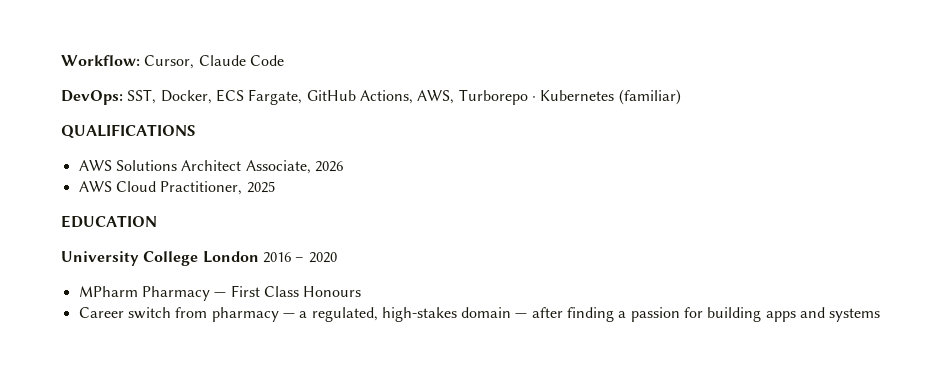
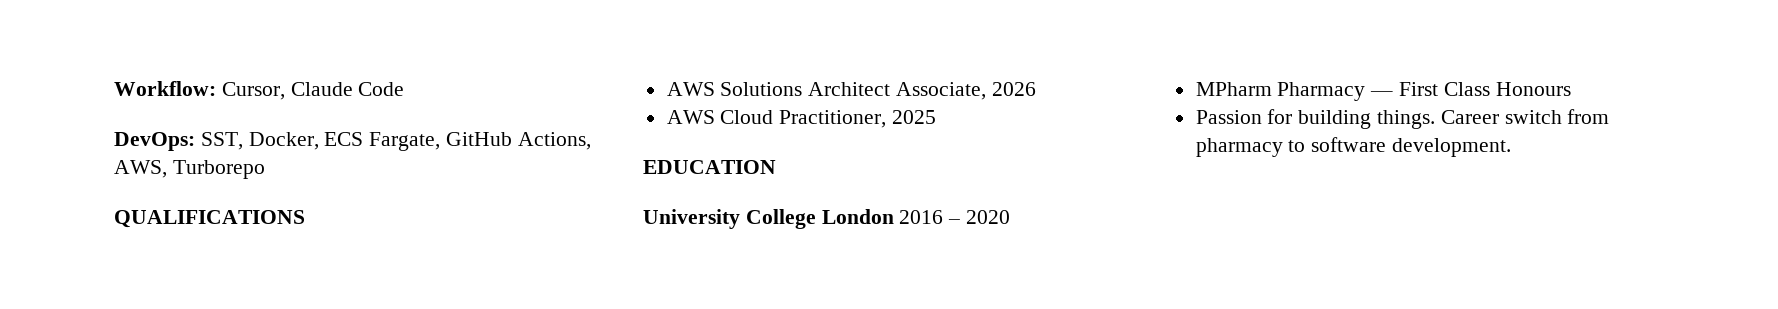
- DevOps: SST, Docker, ECS Fargate, GitHub Actions, AWS, Turborepo · Kubernetes (familiar)
+ DevOps: SST, Docker, ECS Fargate, GitHub Actions, AWS, Turborepo
- Career switch from pharmacy — a regulated, high-stakes domain — after finding a passion for building apps and systems
+ Passion for building things. Career switch from pharmacy to software development.

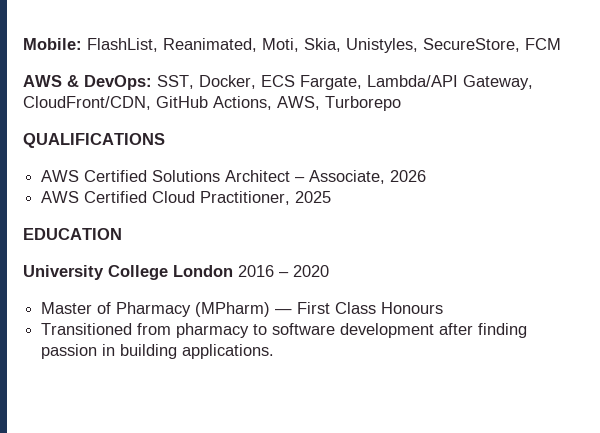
- Workflow: Cursor, Claude Code
- DevOps: SST, Docker, ECS Fargate, GitHub Actions, AWS, Turborepo
+ Mobile: FlashList, Reanimated, Moti, Skia, Unistyles, SecureStore, FCM
+ AWS & DevOps: SST, Docker, ECS Fargate, Lambda/API Gateway, CloudFront/CDN, GitHub Actions, AWS, Turborepo
- AWS Solutions Architect Associate, 2026
+ AWS Certified Solutions Architect – Associate, 2026
- AWS Cloud Practitioner, 2025
+ AWS Certified Cloud Practitioner, 2025
- MPharm Pharmacy — First Class Honours
+ Master of Pharmacy (MPharm) — First Class Honours
- Passion for building things. Career switch from pharmacy to software development.
+ Transitioned from pharmacy to software development after finding passion in building applications.

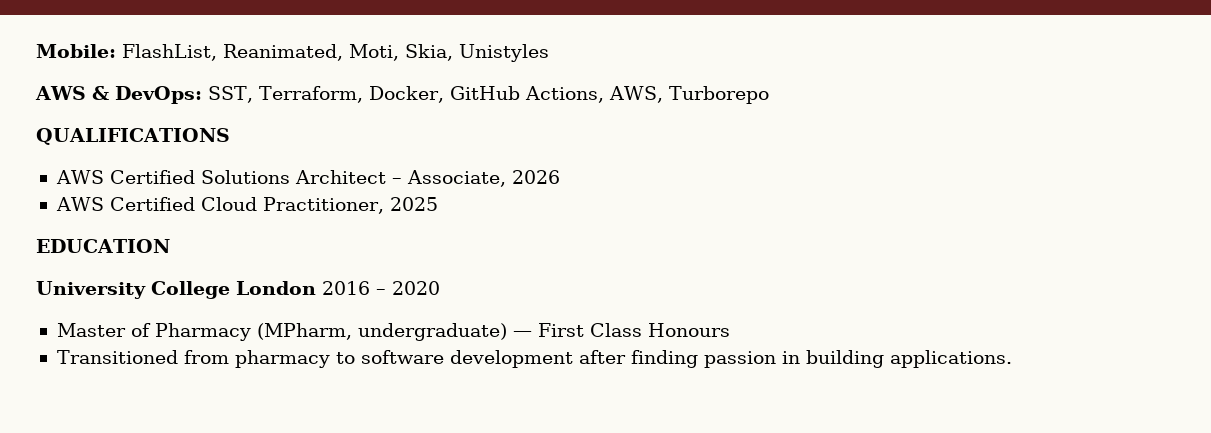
- Mobile: FlashList, Reanimated, Moti, Skia, Unistyles, SecureStore, FCM
+ Mobile: FlashList, Reanimated, Moti, Skia, Unistyles
- AWS & DevOps: SST, Docker, ECS Fargate, Lambda/API Gateway, CloudFront/CDN, GitHub Actions, AWS, Turborepo
+ AWS & DevOps: SST, Terraform, Docker, GitHub Actions, AWS, Turborepo
- Master of Pharmacy (MPharm) — First Class Honours
+ Master of Pharmacy (MPharm, undergraduate) — First Class Honours

